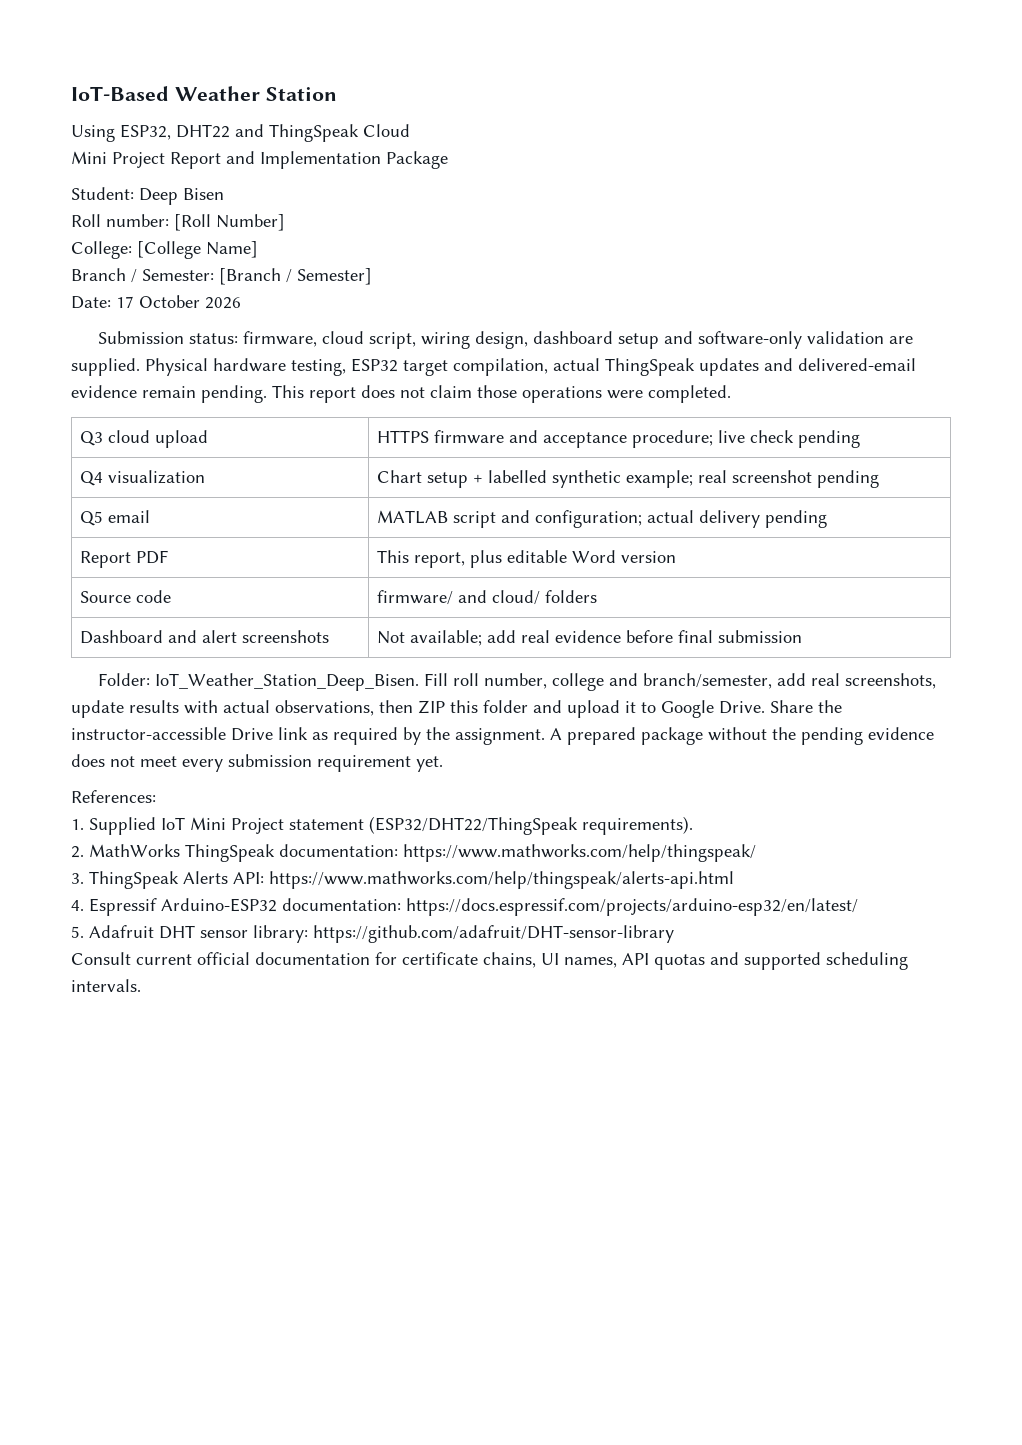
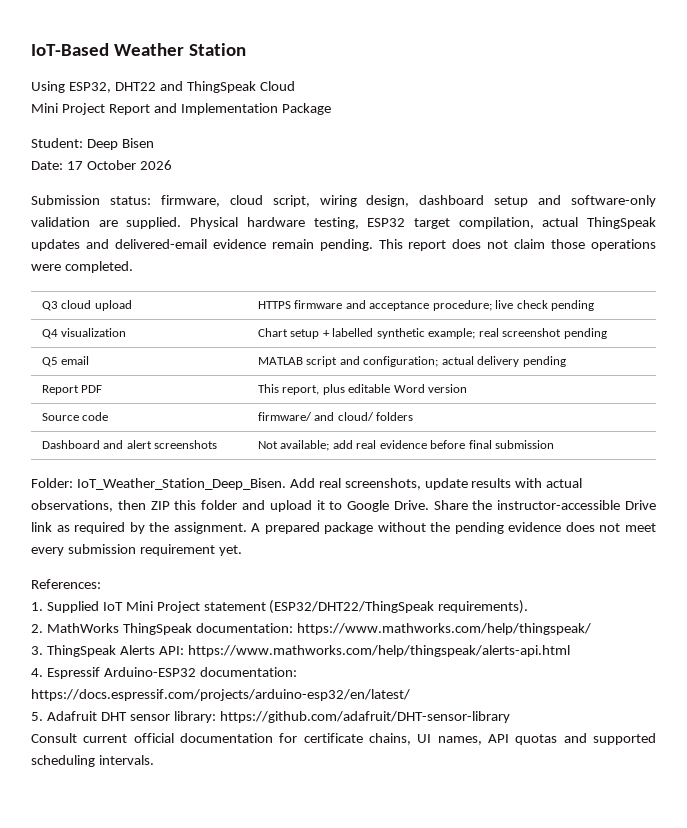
- Roll number: [Roll Number]
- College: [College Name]
- Branch / Semester: [Branch / Semester]
- Fill roll number, college and branch/semester, add real screenshots, update results with actual observations, then ZIP this folder and upload it to Google Drive.
+ Add real screenshots, update results with actual observations, then ZIP this folder and upload it to Google Drive.

